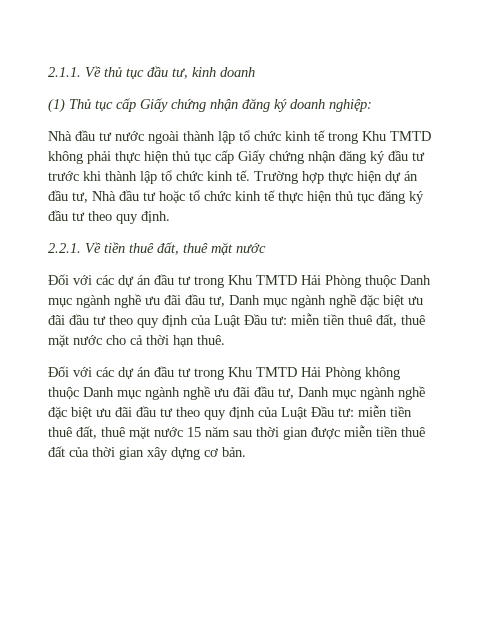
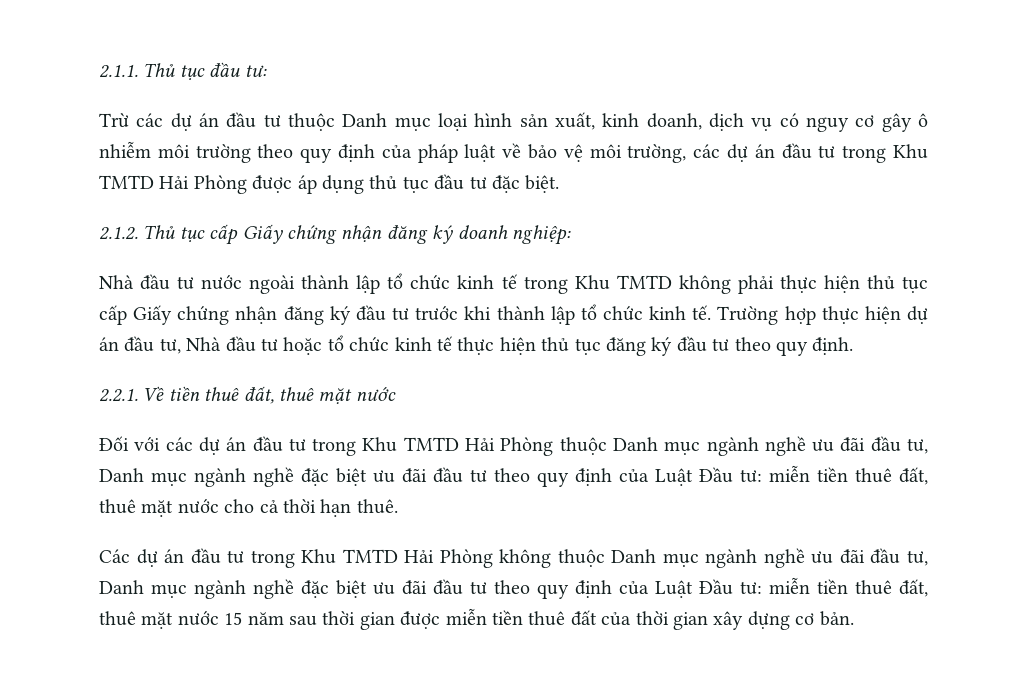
- 2.1.1. Về thủ tục đầu tư, kinh doanh
- (1) Thủ tục cấp Giấy chứng nhận đăng ký doanh nghiệp:
+ 2.1.1. Thủ tục đầu tư:
+ Trừ các dự án đầu tư thuộc Danh mục loại hình sản xuất, kinh doanh, dịch vụ có nguy cơ gây ô nhiễm môi trường theo quy định của pháp luật về bảo vệ môi trường, các dự án đầu tư trong Khu TMTD Hải Phòng được áp dụng thủ tục đầu tư đặc biệt.
+ 2.1.2. Thủ tục cấp Giấy chứng nhận đăng ký doanh nghiệp:
- Đối với các dự án đầu tư trong Khu TMTD Hải Phòng không thuộc Danh mục ngành nghề ưu đãi đầu tư, Danh mục ngành nghề đặc biệt ưu đãi đầu tư theo quy định của Luật Đầu tư: miễn tiền thuê đất, thuê mặt nước 15 năm sau thời gian được miễn tiền thuê đất của thời gian xây dựng cơ bản.
+ Các dự án đầu tư trong Khu TMTD Hải Phòng không thuộc Danh mục ngành nghề ưu đãi đầu tư, Danh mục ngành nghề đặc biệt ưu đãi đầu tư theo quy định của Luật Đầu tư: miễn tiền thuê đất, thuê mặt nước 15 năm sau thời gian được miễn tiền thuê đất của thời gian xây dựng cơ bản.

